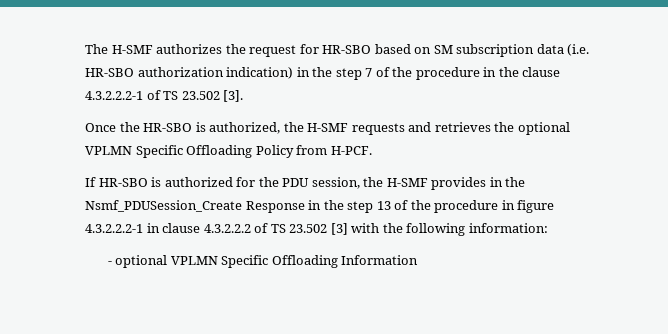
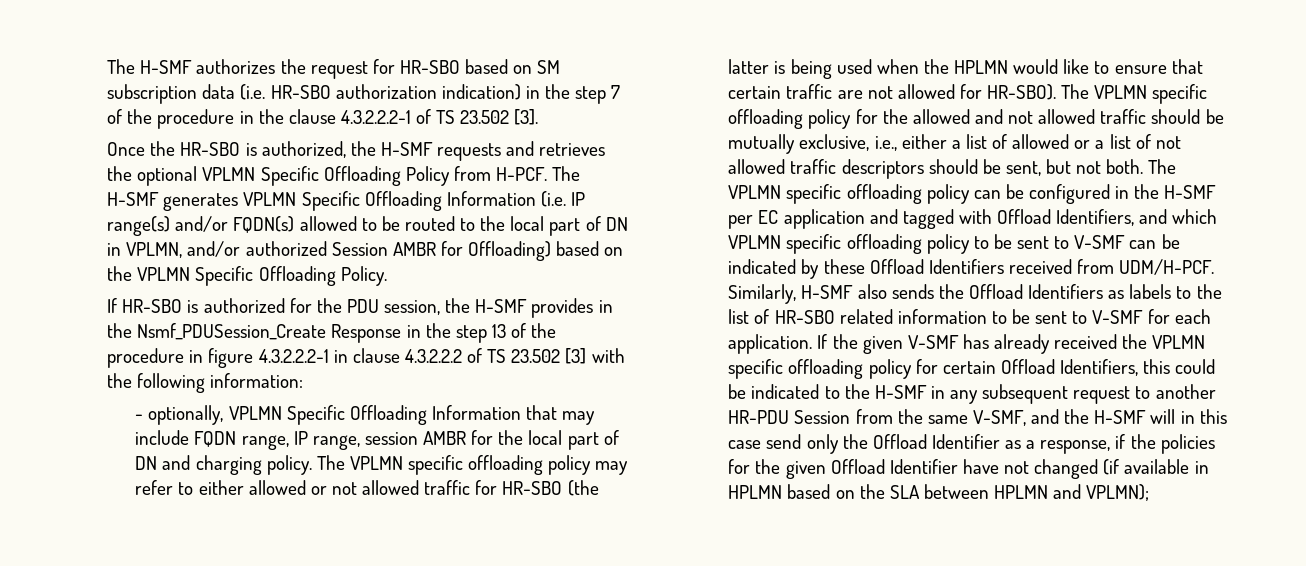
+ The H-SMF generates VPLMN Specific Offloading Information (i.e. IP range(s) and/or FQDN(s) allowed to be routed to the local part of DN in VPLMN, and/or authorized Session AMBR for Offloading) based on the VPLMN Specific Offloading Policy.
- - optional VPLMN Specific Offloading Information
+ - optionally, VPLMN Specific Offloading Information that may include FQDN range, IP range, session AMBR for the local part of DN and charging policy. The VPLMN specific offloading policy may refer to either allowed or not allowed traffic for HR-SBO (the latter is being used when the HPLMN would like to ensure that certain traffic are not allowed for HR-SBO). The VPLMN specific offloading policy for the allowed and not allowed traffic should be mutually exclusive, i.e., either a list of allowed or a list of not allowed traffic descriptors should be sent, but not both. The VPLMN specific offloading policy can be configured in the H-SMF per EC application and tagged with Offload Identifiers, and which VPLMN specific offloading policy to be sent to V-SMF can be indicated by these Offload Identifiers received from UDM/H-PCF. Similarly, H-SMF also sends the Offload Identifiers as labels to the list of HR-SBO related information to be sent to V-SMF for each application. If the given V-SMF has already received the VPLMN specific offloading policy for certain Offload Identifiers, this could be indicated to the H-SMF in any subsequent request to another HR-PDU Session from the same V-SMF, and the H-SMF will in this case send only the Offload Identifier as a response, if the policies for the given Offload Identifier have not changed (if available in HPLMN based on the SLA between HPLMN and VPLMN);

